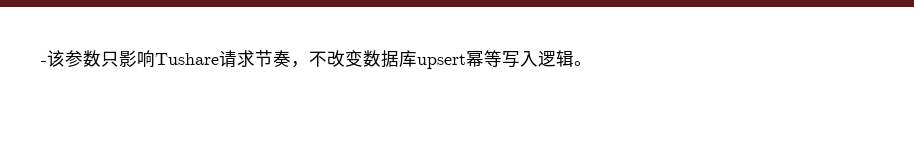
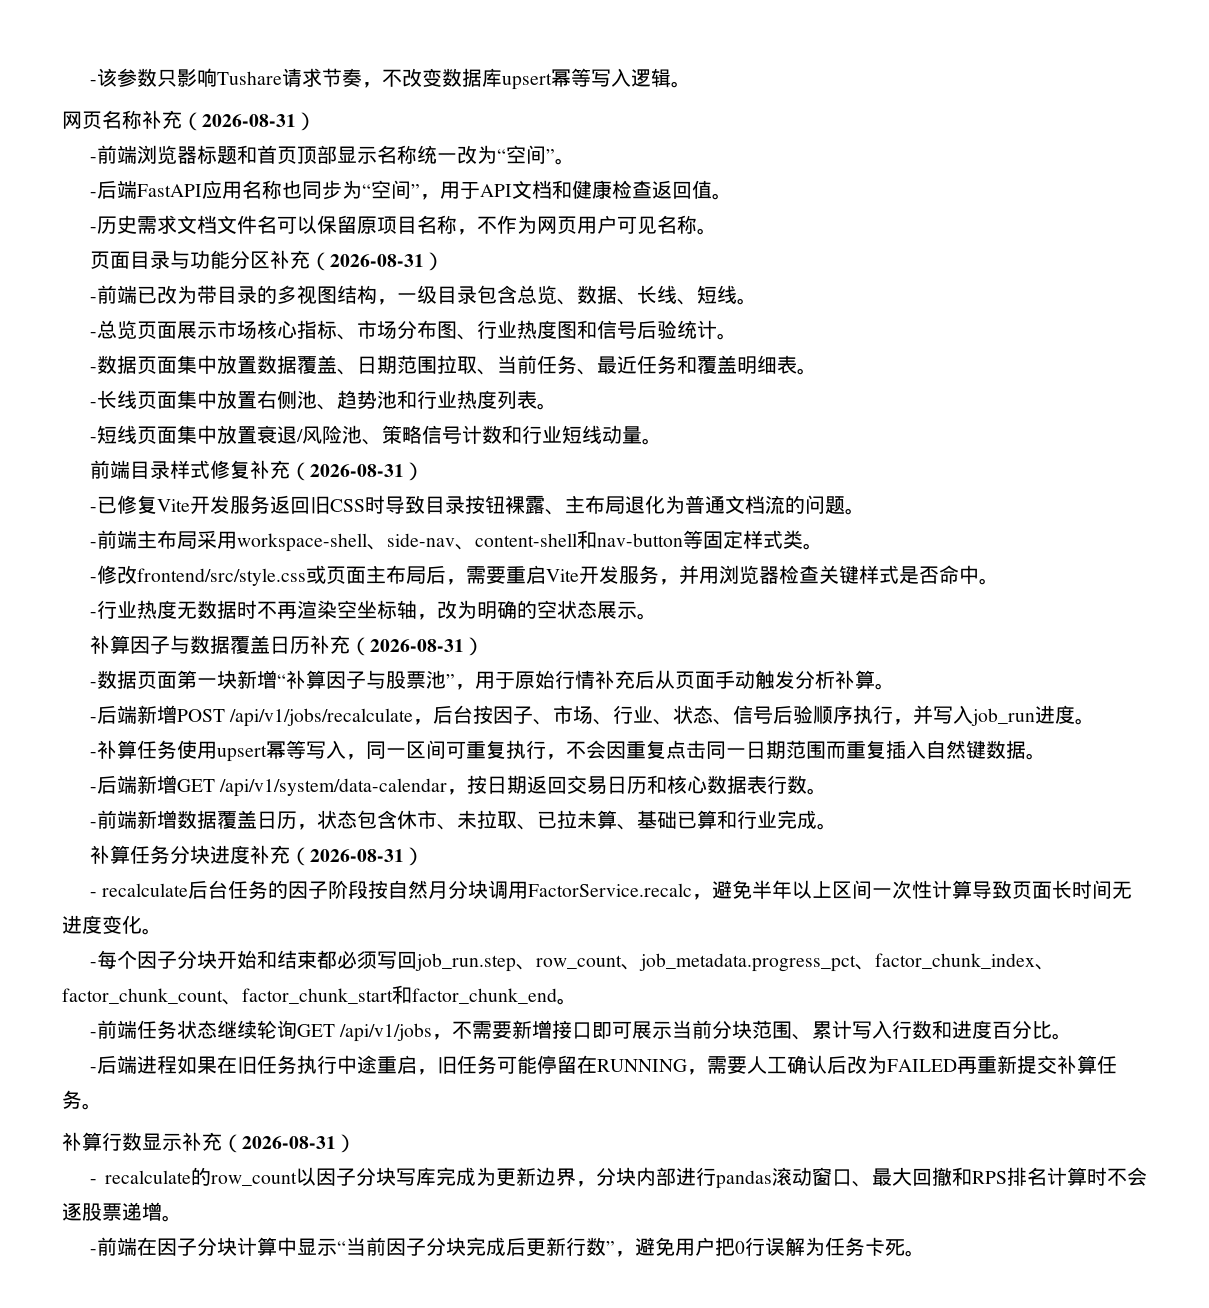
+ 网页名称补充（2026-08-31）
+ -前端浏览器标题和首页顶部显示名称统一改为“空间”。
+ -后端FastAPI应用名称也同步为“空间”，用于API文档和健康检查返回值。
+ -历史需求文档文件名可以保留原项目名称，不作为网页用户可见名称。
+ 页面目录与功能分区补充（2026-08-31）
+ -前端已改为带目录的多视图结构，一级目录包含总览、数据、长线、短线。
+ -总览页面展示市场核心指标、市场分布图、行业热度图和信号后验统计。
+ -数据页面集中放置数据覆盖、日期范围拉取、当前任务、最近任务和覆盖明细表。
+ -长线页面集中放置右侧池、趋势池和行业热度列表。
+ -短线页面集中放置衰退/风险池、策略信号计数和行业短线动量。
+ 前端目录样式修复补充（2026-08-31）
+ -已修复Vite开发服务返回旧CSS时导致目录按钮裸露、主布局退化为普通文档流的问题。
+ -前端主布局采用workspace-shell、side-nav、content-shell和nav-button等固定样式类。
+ -修改frontend/src/style.css或页面主布局后，需要重启Vite开发服务，并用浏览器检查关键样式是否命中。
+ -行业热度无数据时不再渲染空坐标轴，改为明确的空状态展示。
+ 补算因子与数据覆盖日历补充（2026-08-31）
+ -数据页面第一块新增“补算因子与股票池”，用于原始行情补充后从页面手动触发分析补算。
+ -后端新增POST /api/v1/jobs/recalculate，后台按因子、市场、行业、状态、信号后验顺序执行，并写入job_run进度。
+ -补算任务使用upsert幂等写入，同一区间可重复执行，不会因重复点击同一日期范围而重复插入自然键数据。
+ -后端新增GET /api/v1/system/data-calendar，按日期返回交易日历和核心数据表行数。
+ -前端新增数据覆盖日历，状态包含休市、未拉取、已拉未算、基础已算和行业完成。
+ 补算任务分块进度补充（2026-08-31）
+ - recalculate后台任务的因子阶段按自然月分块调用FactorService.recalc，避免半年以上区间一次性计算导致页面长时间无进度变化。
+ -每个因子分块开始和结束都必须写回job_run.step、row_count、job_metadata.progress_pct、factor_chunk_index、factor_chunk_count、factor_chunk_start和factor_chunk_end。
+ -前端任务状态继续轮询GET /api/v1/jobs，不需要新增接口即可展示当前分块范围、累计写入行数和进度百分比。
+ -后端进程如果在旧任务执行中途重启，旧任务可能停留在RUNNING，需要人工确认后改为FAILED再重新提交补算任务。
+ 补算行数显示补充（2026-08-31）
+ - recalculate的row_count以因子分块写库完成为更新边界，分块内部进行pandas滚动窗口、最大回撤和RPS排名计算时不会逐股票递增。
+ -前端在因子分块计算中显示“当前因子分块完成后更新行数”，避免用户把0行误解为任务卡死。

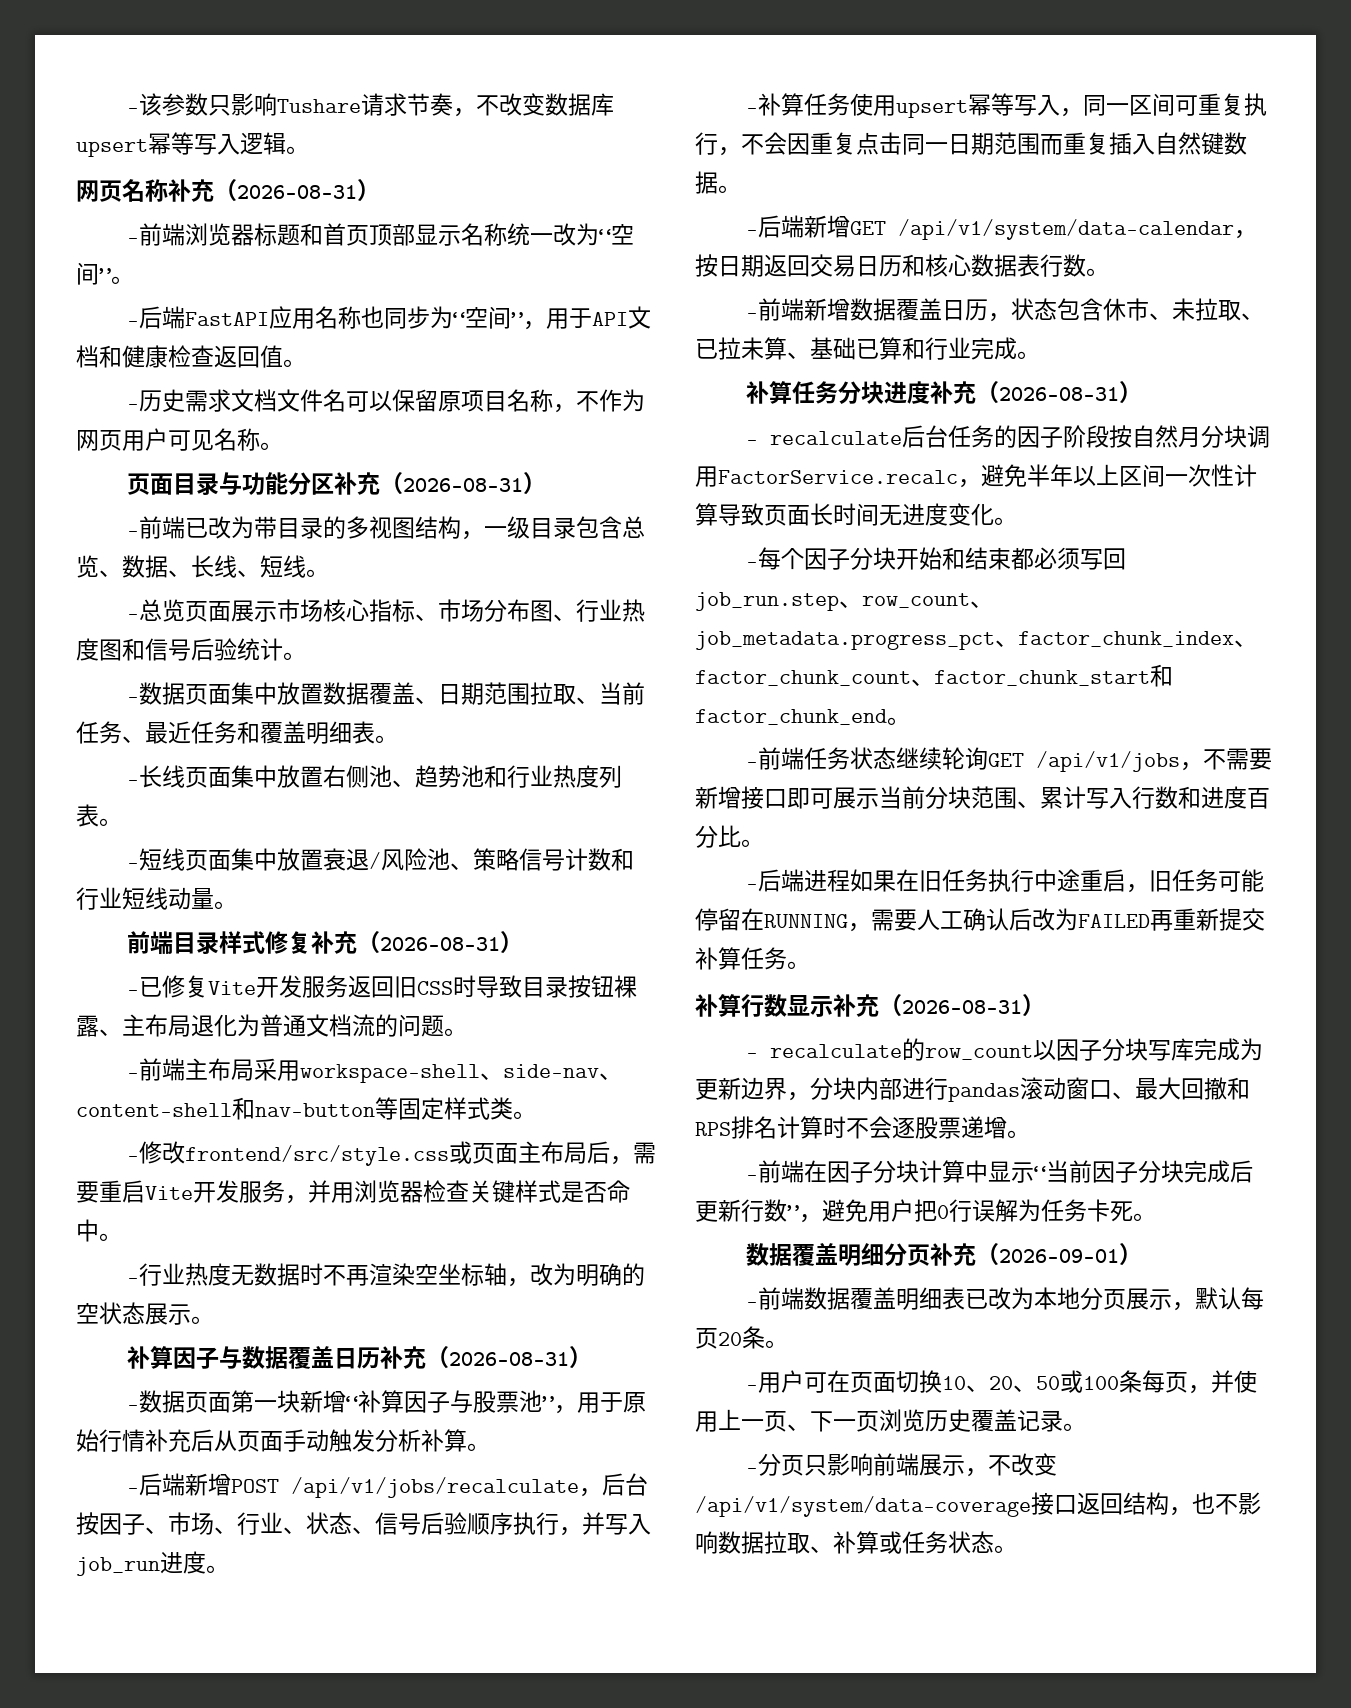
+ 数据覆盖明细分页补充（2026-09-01）
+ -前端数据覆盖明细表已改为本地分页展示，默认每页20条。
+ -用户可在页面切换10、20、50或100条每页，并使用上一页、下一页浏览历史覆盖记录。
+ -分页只影响前端展示，不改变/api/v1/system/data-coverage接口返回结构，也不影响数据拉取、补算或任务状态。

